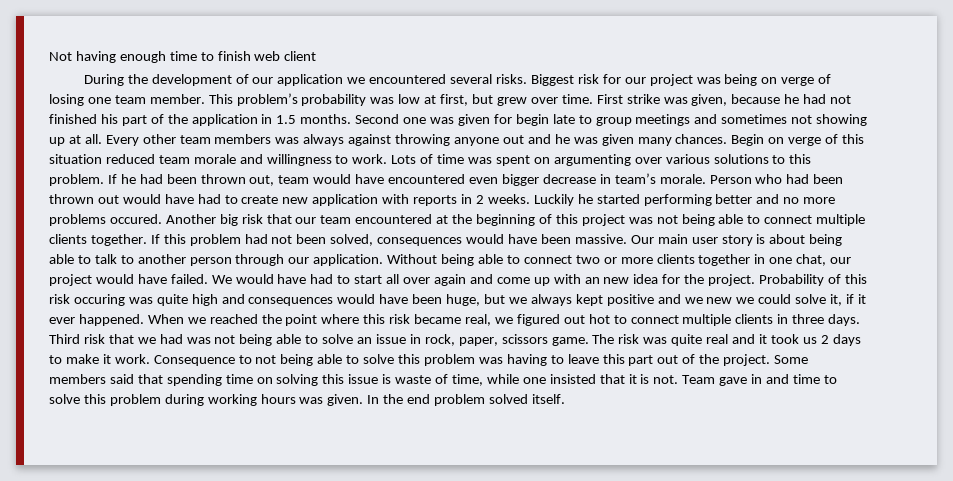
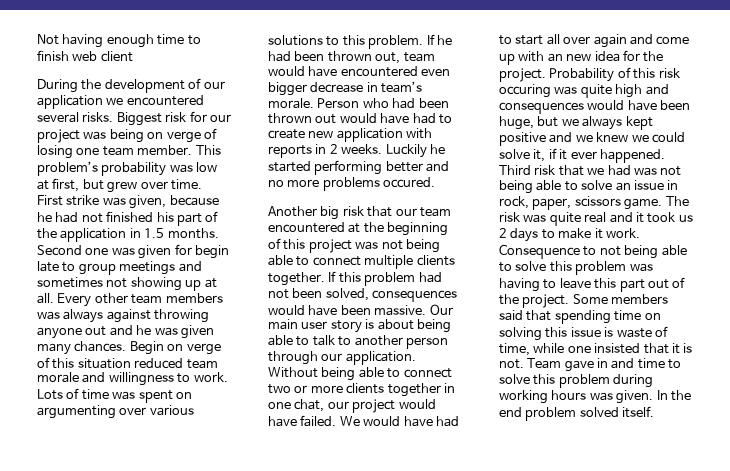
- Luckily he started performing better and no more problems occured. Another big risk that our team encountered at the beginning of this project was not being able to connect multiple clients together.
+ Luckily he started performing better and no more problems occured.
+ Another big risk that our team encountered at the beginning of this project was not being able to connect multiple clients together.
- Probability of this risk occuring was quite high and consequences would have been huge, but we always kept positive and we new we could solve it, if it ever happened.
+ Probability of this risk occuring was quite high and consequences would have been huge, but we always kept positive and we knew we could solve it, if it ever happened.
- When we reached the point where this risk became real, we figured out hot to connect multiple clients in three days.

